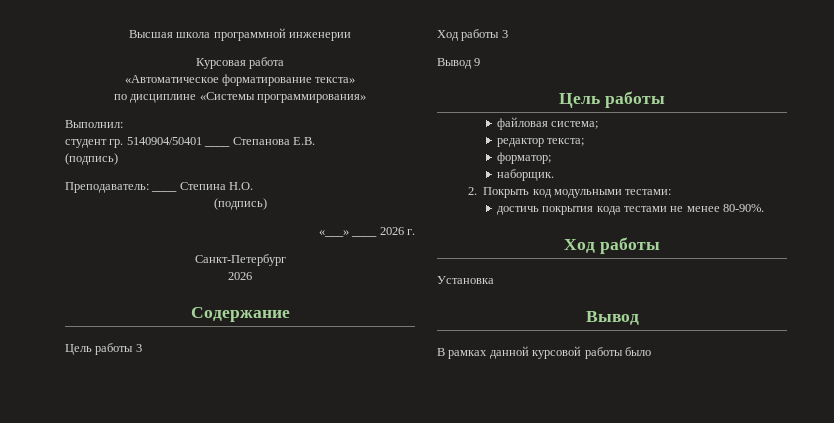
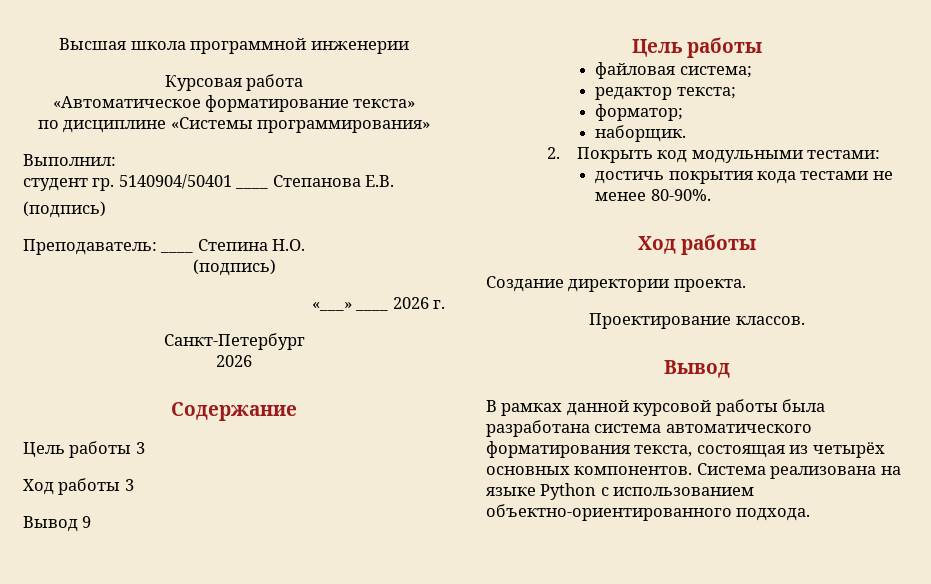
- Установка
+ Создание директории проекта.
+ Проектирование классов.
- В рамках данной курсовой работы было
+ В рамках данной курсовой работы была разработана система автоматического форматирования текста, состоящая из четырёх основных компонентов. Система реализована на языке Python с использованием объектно-ориентированного подхода.

